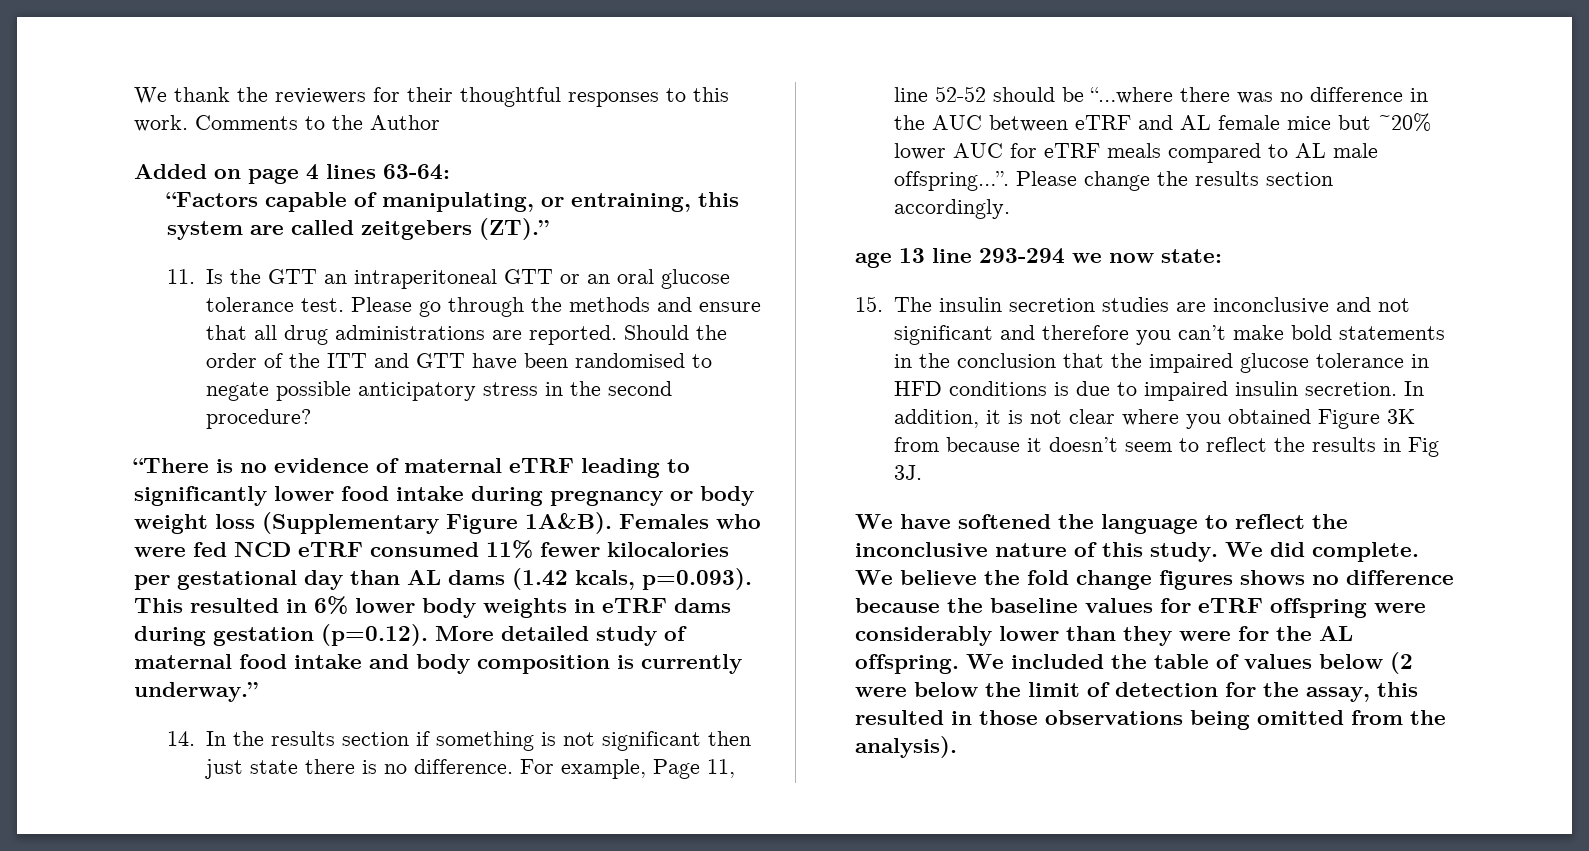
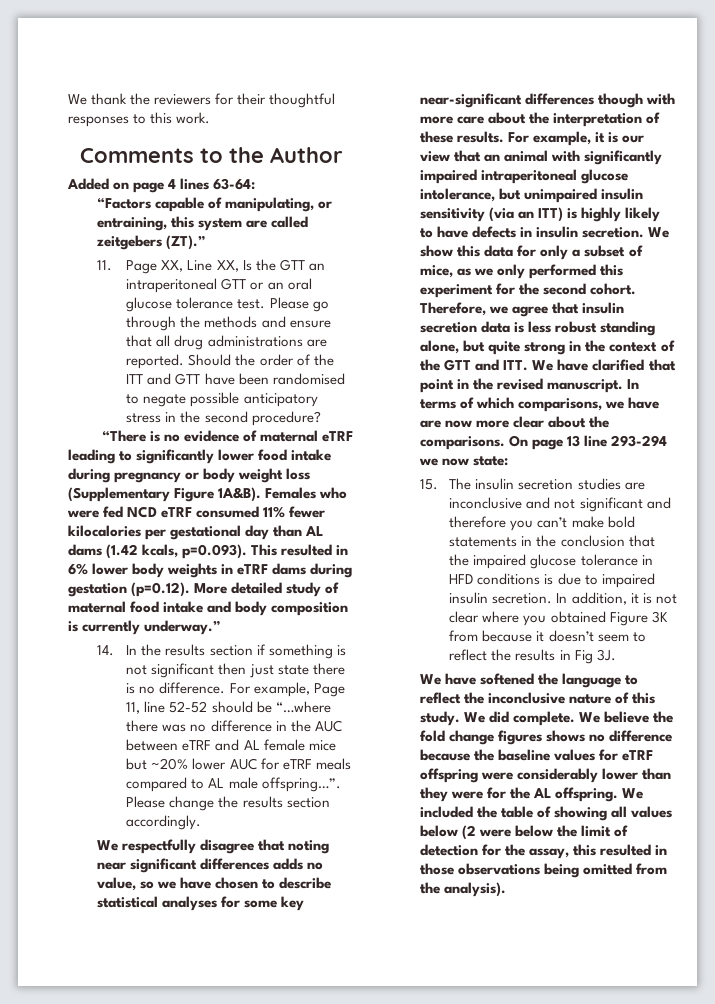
- We thank the reviewers for their thoughtful responses to this work. Comments to the Author
+ We thank the reviewers for their thoughtful responses to this work.
+ Comments to the Author
- 11. Is the GTT an intraperitoneal GTT or an oral glucose tolerance test.
+ 11. Page XX, Line XX, Is the GTT an intraperitoneal GTT or an oral glucose tolerance test.
- age 13 line 293-294 we now state:
+ We respectfully disagree that noting near significant differences adds no value, so we have chosen to describe statistical analyses for some key near-significant differences though with more care about the interpretation of these results. For example, it is our view that an animal with significantly impaired intraperitoneal glucose intolerance, but unimpaired insulin sensitivity (via an ITT) is highly likely to have defects in insulin secretion. We show this data for only a subset of mice, as we only performed this experiment for the second cohort. Therefore, we agree that insulin secretion data is less robust standing alone, but quite strong in the context of the GTT and ITT. We have clarified that point in the revised manuscript. In terms of which comparisons, we have are now more clear about the comparisons. On page 13 line 293-294 we now state:
- We included the table of values below (2 were below the limit of detection for the assay, this resulted in those observations being omitted from the analysis).
+ We included the table of showing all values below (2 were below the limit of detection for the assay, this resulted in those observations being omitted from the analysis).

